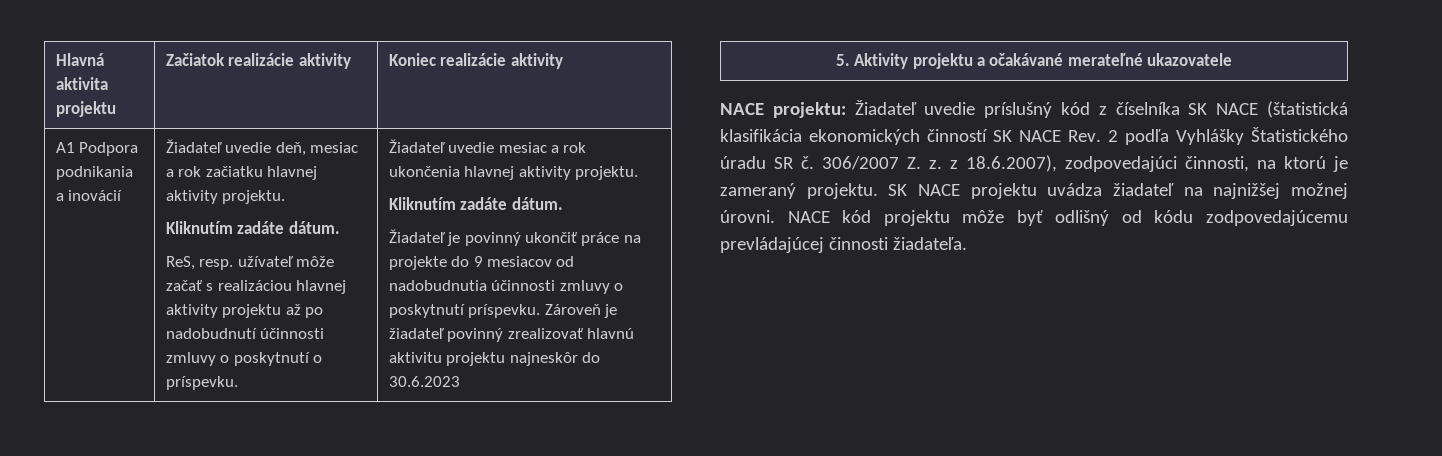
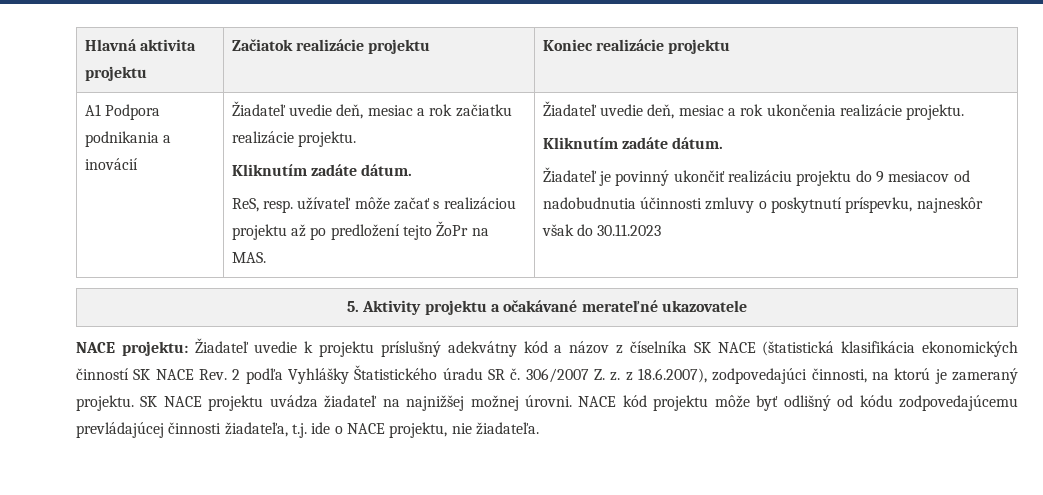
- Hlavná aktivita projektu | Začiatok realizácie aktivity | Koniec realizácie aktivity
+ Hlavná aktivita projektu | Začiatok realizácie projektu | Koniec realizácie projektu
- Žiadateľ uvedie deň, mesiac a rok začiatku hlavnej aktivity projektu.
+ Žiadateľ uvedie deň, mesiac a rok začiatku realizácie projektu.
- ReS, resp. užívateľ môže začať s realizáciou hlavnej aktivity projektu až po nadobudnutí účinnosti zmluvy o poskytnutí o príspevku. | Žiadateľ uvedie mesiac a rok ukončenia hlavnej aktivity projektu.
+ ReS, resp. užívateľ môže začať s realizáciou projektu až po predložení tejto ŽoPr na MAS. | Žiadateľ uvedie deň, mesiac a rok ukončenia realizácie projektu.
- Žiadateľ je povinný ukončiť práce na projekte do 9 mesiacov od nadobudnutia účinnosti zmluvy o poskytnutí príspevku. Zároveň je žiadateľ povinný zrealizovať hlavnú aktivitu projektu najneskôr do 30.6.2023
+ Žiadateľ je povinný ukončiť realizáciu projektu do 9 mesiacov od nadobudnutia účinnosti zmluvy o poskytnutí príspevku, najneskôr však do 30.11.2023
- NACE projektu: Žiadateľ uvedie príslušný kód z číselníka SK NACE (štatistická klasifikácia ekonomických činností SK NACE Rev. 2 podľa Vyhlášky Štatistického úradu SR č.
+ NACE projektu: Žiadateľ uvedie k projektu príslušný adekvátny kód a názov z číselníka SK NACE (štatistická klasifikácia ekonomických činností SK NACE Rev. 2 podľa Vyhlášky Štatistického úradu SR č.
- NACE kód projektu môže byť odlišný od kódu zodpovedajúcemu prevládajúcej činnosti žiadateľa.
+ NACE kód projektu môže byť odlišný od kódu zodpovedajúcemu prevládajúcej činnosti žiadateľa, t.j. ide o NACE projektu, nie žiadateľa.

